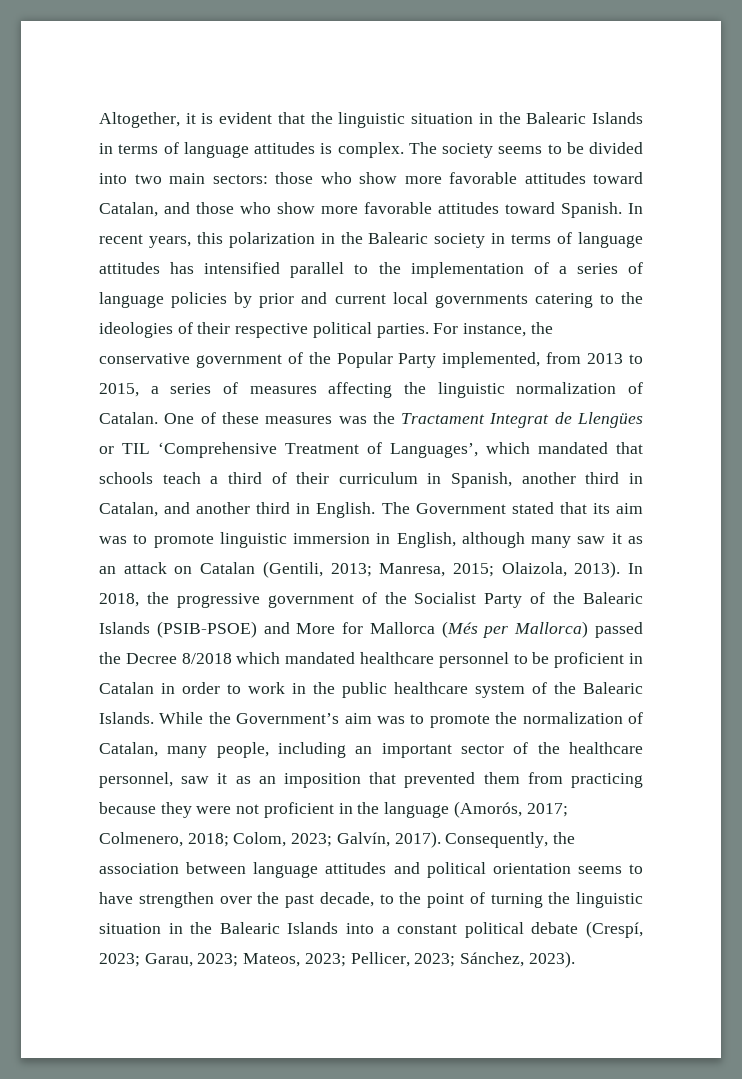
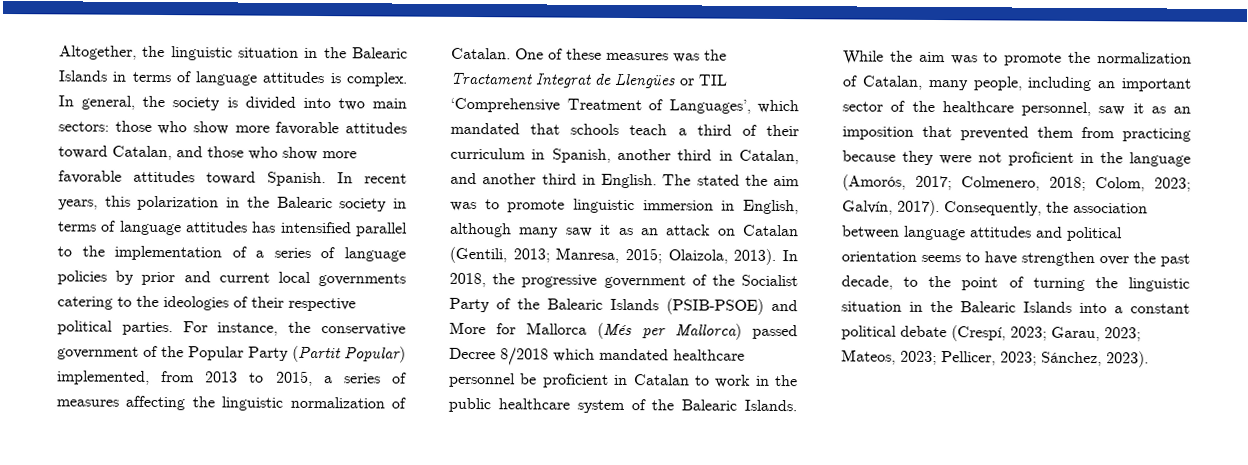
- Altogether, it is evident that the linguistic situation in the Balearic Islands in terms of language attitudes is complex.
+ Altogether, the linguistic situation in the Balearic Islands in terms of language attitudes is complex.
- The society seems to be divided into two main sectors: those who show more favorable attitudes toward Catalan, and those who show more favorable attitudes toward Spanish.
+ In general, the society is divided into two main sectors: those who show more favorable attitudes toward Catalan, and those who show more favorable attitudes toward Spanish.
- For instance, the conservative government of the Popular Party implemented, from 2013 to 2015, a series of measures affecting the linguistic normalization of Catalan.
+ For instance, the conservative government of the Popular Party (Partit Popular) implemented, from 2013 to 2015, a series of measures affecting the linguistic normalization of Catalan.
- The Government stated that its aim was to promote linguistic immersion in English, although many saw it as an attack on Catalan (Gentili, 2013; Manresa, 2015; Olaizola, 2013).
+ The stated the aim was to promote linguistic immersion in English, although many saw it as an attack on Catalan (Gentili, 2013; Manresa, 2015; Olaizola, 2013).
- In 2018, the progressive government of the Socialist Party of the Balearic Islands (PSIB-PSOE) and More for Mallorca (Més per Mallorca) passed the Decree 8/2018 which mandated healthcare personnel to be proficient in Catalan in order to work in the public healthcare system of the Balearic Islands.
+ In 2018, the progressive government of the Socialist Party of the Balearic Islands (PSIB-PSOE) and More for Mallorca (Més per Mallorca) passed Decree 8/2018 which mandated healthcare personnel be proficient in Catalan to work in the public healthcare system of the Balearic Islands.
- While the Government’s aim was to promote the normalization of Catalan, many people, including an important sector of the healthcare personnel, saw it as an imposition that prevented them from practicing because they were not proficient in the language (Amorós, 2017; Colmenero, 2018; Colom, 2023; Galvín, 2017).
+ While the aim was to promote the normalization of Catalan, many people, including an important sector of the healthcare personnel, saw it as an imposition that prevented them from practicing because they were not proficient in the language (Amorós, 2017; Colmenero, 2018; Colom, 2023; Galvín, 2017).

